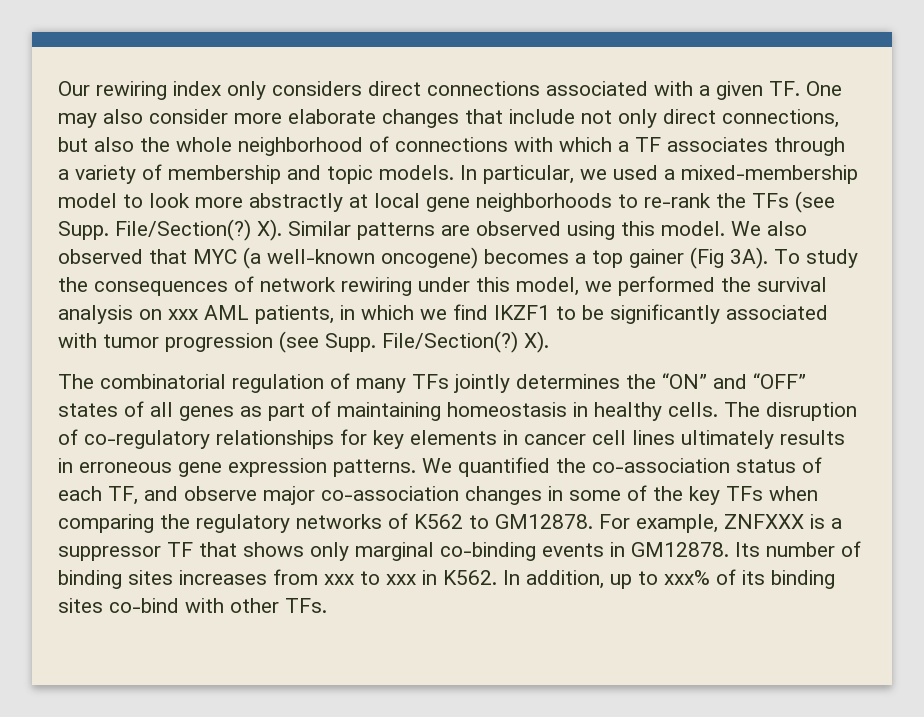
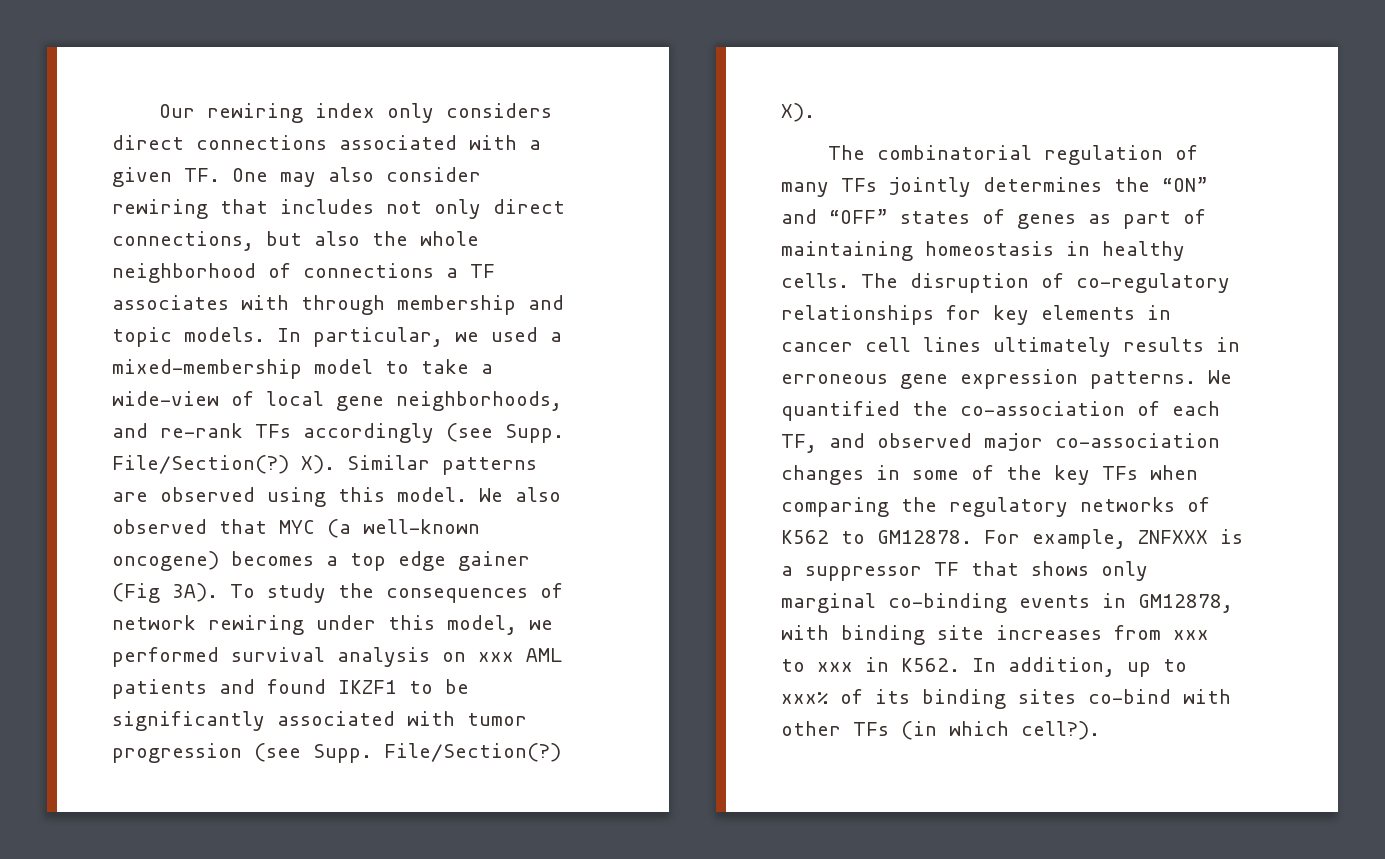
- Our rewiring index only considers direct connections associated with a given TF. One may also consider more elaborate changes that include not only direct connections, but also the whole neighborhood of connections with which a TF associates through a variety of membership and topic models.
+ Our rewiring index only considers direct connections associated with a given TF. One may also consider rewiring that includes not only direct connections, but also the whole neighborhood of connections a TF associates with through membership and topic models.
- In particular, we used a mixed-membership model to look more abstractly at local gene neighborhoods to re-rank the TFs (see Supp.
+ In particular, we used a mixed-membership model to take a wide-view of local gene neighborhoods, and re-rank TFs accordingly (see Supp.
- We also observed that MYC (a well-known oncogene) becomes a top gainer (Fig 3A).
+ We also observed that MYC (a well-known oncogene) becomes a top edge gainer (Fig 3A).
- To study the consequences of network rewiring under this model, we performed the survival analysis on xxx AML patients, in which we find IKZF1 to be significantly associated with tumor progression (see Supp.
+ To study the consequences of network rewiring under this model, we performed survival analysis on xxx AML patients and found IKZF1 to be significantly associated with tumor progression (see Supp.
- The combinatorial regulation of many TFs jointly determines the “ON” and “OFF” states of all genes as part of maintaining homeostasis in healthy cells.
+ The combinatorial regulation of many TFs jointly determines the “ON” and “OFF” states of genes as part of maintaining homeostasis in healthy cells.
- We quantified the co-association status of each TF, and observe major co-association changes in some of the key TFs when comparing the regulatory networks of K562 to GM12878.
+ We quantified the co-association of each TF, and observed major co-association changes in some of the key TFs when comparing the regulatory networks of K562 to GM12878.
- For example, ZNFXXX is a suppressor TF that shows only marginal co-binding events in GM12878. Its number of binding sites increases from xxx to xxx in K562.
+ For example, ZNFXXX is a suppressor TF that shows only marginal co-binding events in GM12878, with binding site increases from xxx to xxx in K562.
- In addition, up to xxx% of its binding sites co-bind with other TFs.
+ In addition, up to xxx% of its binding sites co-bind with other TFs (in which cell?).

